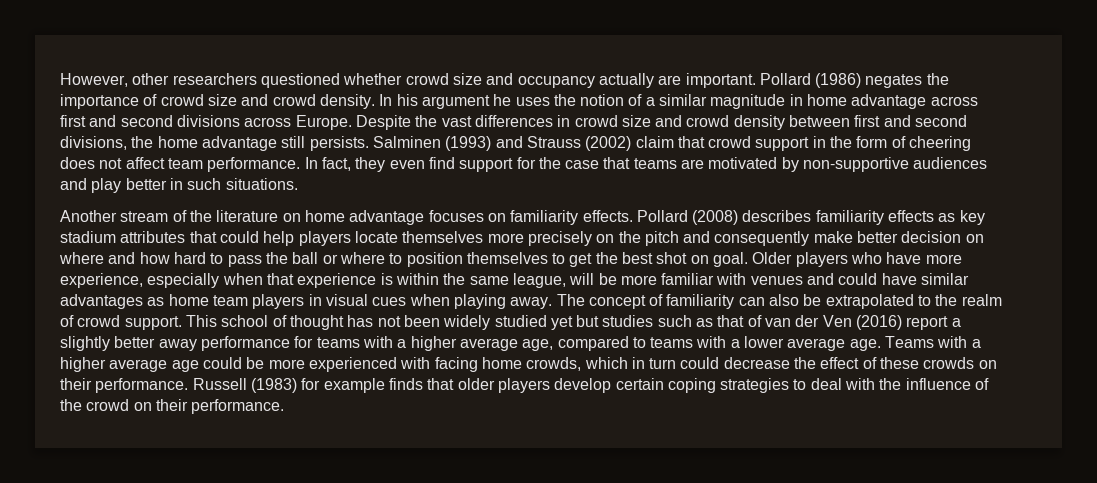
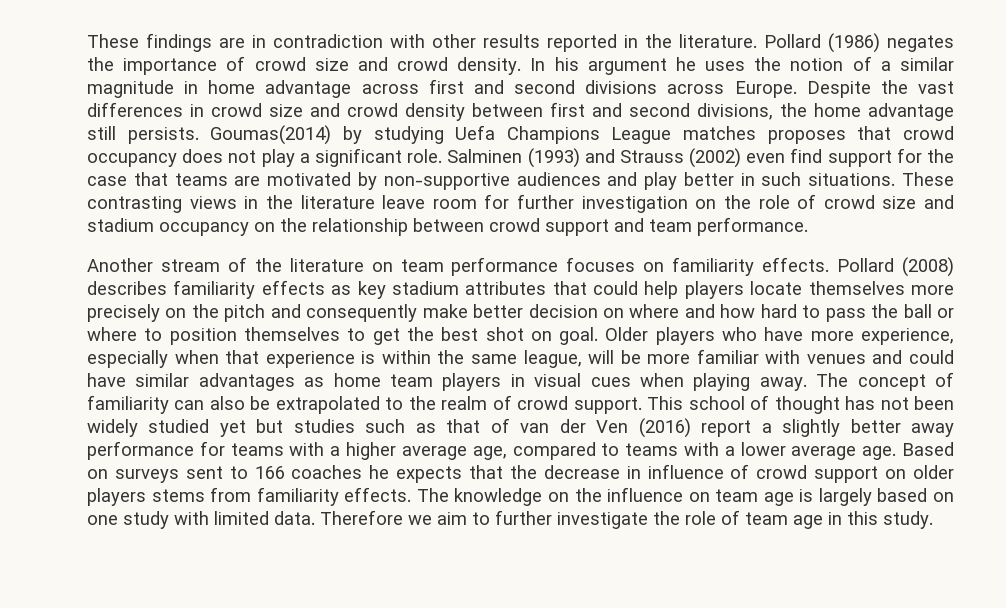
- However, other researchers questioned whether crowd size and occupancy actually are important.
+ These findings are in contradiction with other results reported in the literature.
+ Goumas(2014) by studying Uefa Champions League matches proposes that crowd occupancy does not play a significant role.
- Salminen (1993) and Strauss (2002) claim that crowd support in the form of cheering does not affect team performance. In fact, they even find support for the case that teams are motivated by non-supportive audiences and play better in such situations.
+ Salminen (1993) and Strauss (2002) even find support for the case that teams are motivated by non-supportive audiences and play better in such situations. These contrasting views in the literature leave room for further investigation on the role of crowd size and stadium occupancy on the relationship between crowd support and team performance.
- Another stream of the literature on home advantage focuses on familiarity effects.
+ Another stream of the literature on team performance focuses on familiarity effects.
- Teams with a higher average age could be more experienced with facing home crowds, which in turn could decrease the effect of these crowds on their performance. Russell (1983) for example finds that older players develop certain coping strategies to deal with the influence of the crowd on their performance.
+ Based on surveys sent to 166 coaches he expects that the decrease in influence of crowd support on older players stems from familiarity effects. The knowledge on the influence on team age is largely based on one study with limited data. Therefore we aim to further investigate the role of team age in this study.

